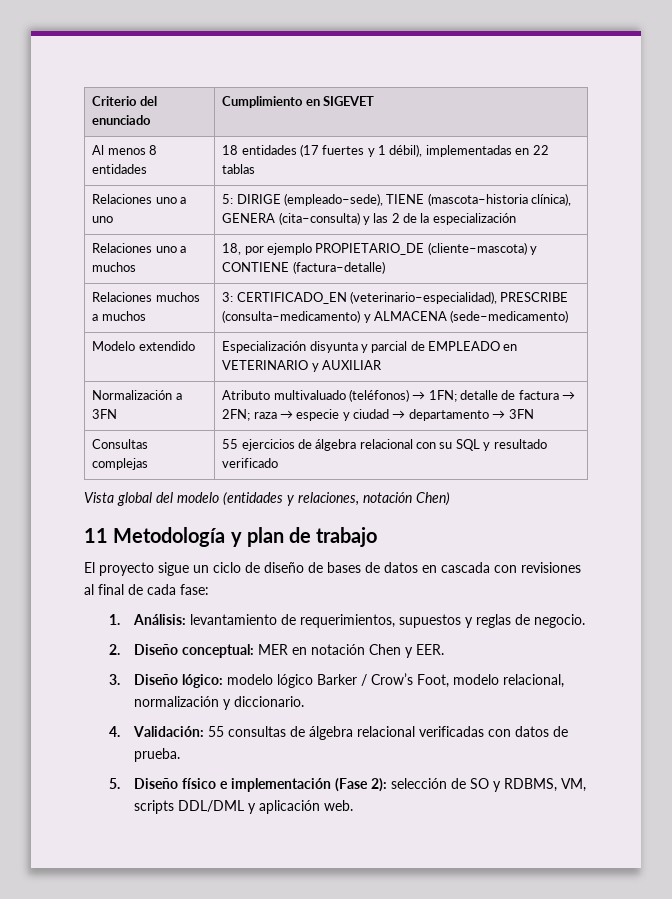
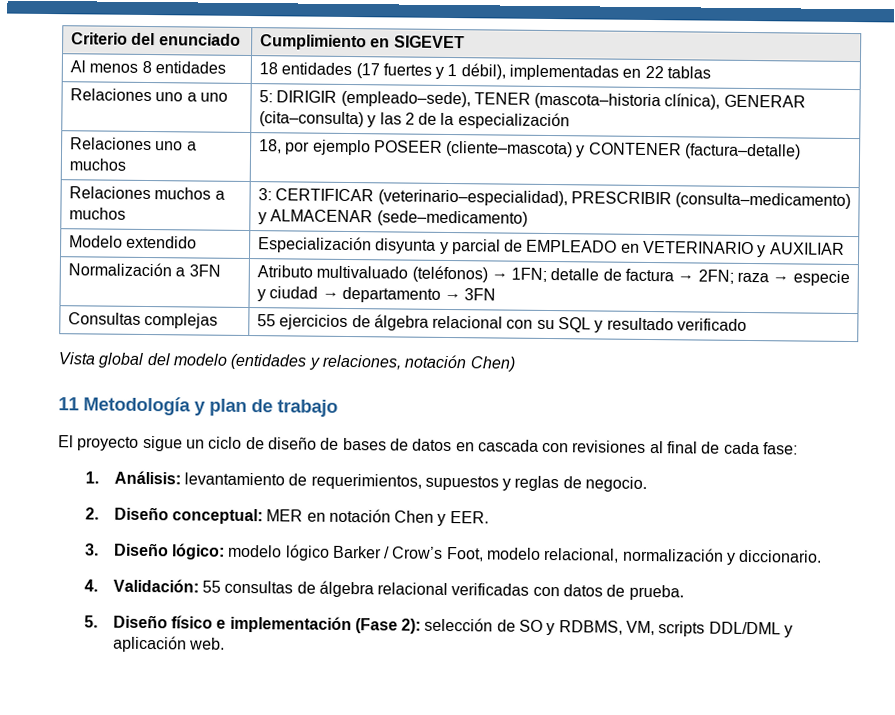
- Relaciones uno a uno | 5: DIRIGE (empleado–sede), TIENE (mascota–historia clínica), GENERA (cita–consulta) y las 2 de la especialización
+ Relaciones uno a uno | 5: DIRIGIR (empleado–sede), TENER (mascota–historia clínica), GENERAR (cita–consulta) y las 2 de la especialización
- Relaciones uno a muchos | 18, por ejemplo PROPIETARIO_DE (cliente–mascota) y CONTIENE (factura–detalle)
+ Relaciones uno a muchos | 18, por ejemplo POSEER (cliente–mascota) y CONTENER (factura–detalle)
- Relaciones muchos a muchos | 3: CERTIFICADO_EN (veterinario–especialidad), PRESCRIBE (consulta–medicamento) y ALMACENA (sede–medicamento)
+ Relaciones muchos a muchos | 3: CERTIFICAR (veterinario–especialidad), PRESCRIBIR (consulta–medicamento) y ALMACENAR (sede–medicamento)

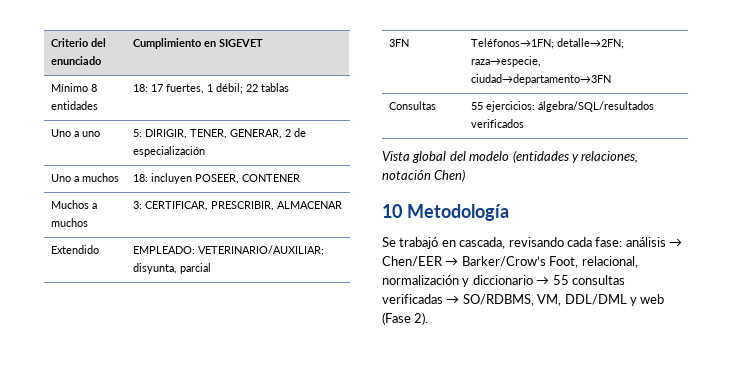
- Al menos 8 entidades | 18 entidades (17 fuertes y 1 débil), implementadas en 22 tablas
+ Mínimo 8 entidades | 18: 17 fuertes, 1 débil; 22 tablas
- Relaciones uno a uno | 5: DIRIGIR (empleado–sede), TENER (mascota–historia clínica), GENERAR (cita–consulta) y las 2 de la especialización
+ Uno a uno | 5: DIRIGIR, TENER, GENERAR, 2 de especialización
- Relaciones uno a muchos | 18, por ejemplo POSEER (cliente–mascota) y CONTENER (factura–detalle)
- Relaciones muchos a muchos | 3: CERTIFICAR (veterinario–especialidad), PRESCRIBIR (consulta–medicamento) y ALMACENAR (sede–medicamento)
- Modelo extendido | Especialización disyunta y parcial de EMPLEADO en VETERINARIO y AUXILIAR
- Normalización a 3FN | Atributo multivaluado (teléfonos) → 1FN; detalle de factura → 2FN; raza → especie y ciudad → departamento → 3FN
+ Uno a muchos | 18: incluyen POSEER, CONTENER
+ Muchos a muchos | 3: CERTIFICAR, PRESCRIBIR, ALMACENAR
+ Extendido | EMPLEADO: VETERINARIO/AUXILIAR; disyunta, parcial
+ 3FN | Teléfonos→1FN; detalle→2FN; raza→especie, ciudad→departamento→3FN
- Consultas complejas | 55 ejercicios de álgebra relacional con su SQL y resultado verificado
+ Consultas | 55 ejercicios: álgebra/SQL/resultados verificados
- 11 Metodología y plan de trabajo
- El proyecto sigue un ciclo de diseño de bases de datos en cascada con revisiones al final de cada fase:
- 1. Análisis: levantamiento de requerimientos, supuestos y reglas de negocio.
- 2. Diseño conceptual: MER en notación Chen y EER.
- 3. Diseño lógico: modelo lógico Barker / Crow’s Foot, modelo relacional, normalización y diccionario.
- 4. Validación: 55 consultas de álgebra relacional verificadas con datos de prueba.
- 5. Diseño físico e implementación (Fase 2): selección de SO y RDBMS, VM, scripts DDL/DML y aplicación web.
+ 10 Metodología
+ Se trabajó en cascada, revisando cada fase: análisis → Chen/EER → Barker/Crow’s Foot, relacional, normalización y diccionario → 55 consultas verificadas → SO/RDBMS, VM, DDL/DML y web (Fase 2).

